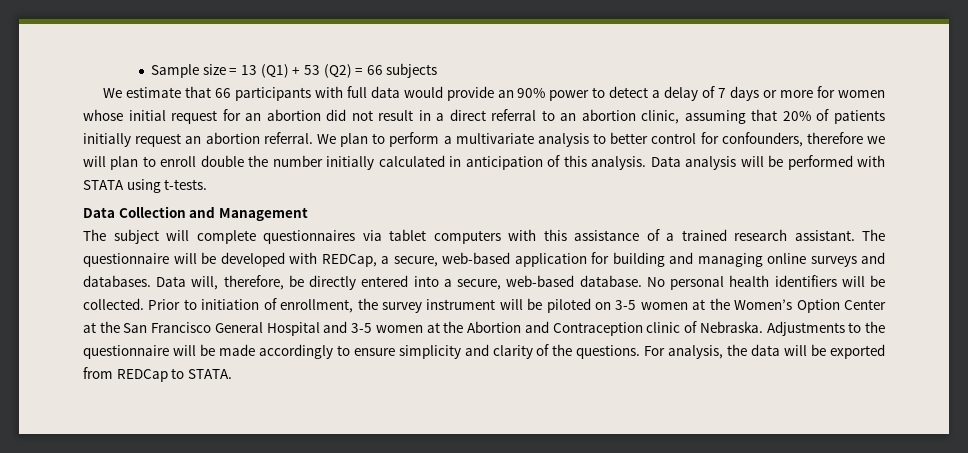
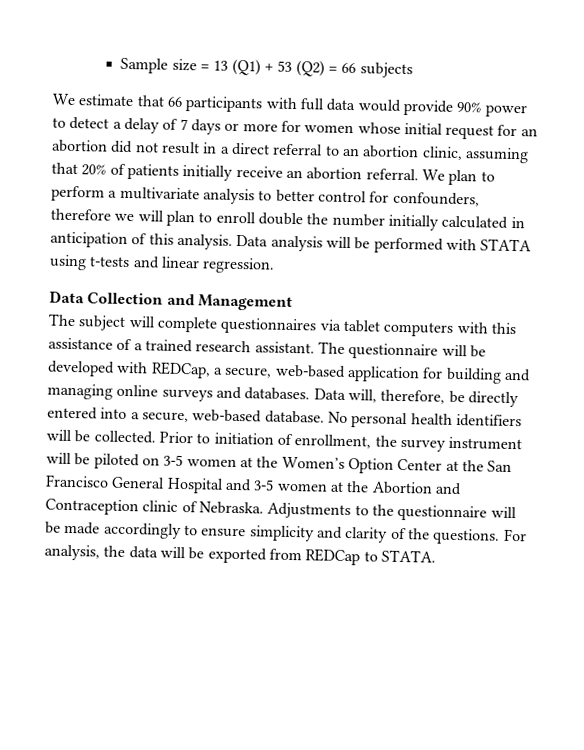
- We estimate that 66 participants with full data would provide an 90% power to detect a delay of 7 days or more for women whose initial request for an abortion did not result in a direct referral to an abortion clinic, assuming that 20% of patients initially request an abortion referral.
+ We estimate that 66 participants with full data would provide 90% power to detect a delay of 7 days or more for women whose initial request for an abortion did not result in a direct referral to an abortion clinic, assuming that 20% of patients initially receive an abortion referral.
- Data analysis will be performed with STATA using t-tests.
+ Data analysis will be performed with STATA using t-tests and linear regression.

